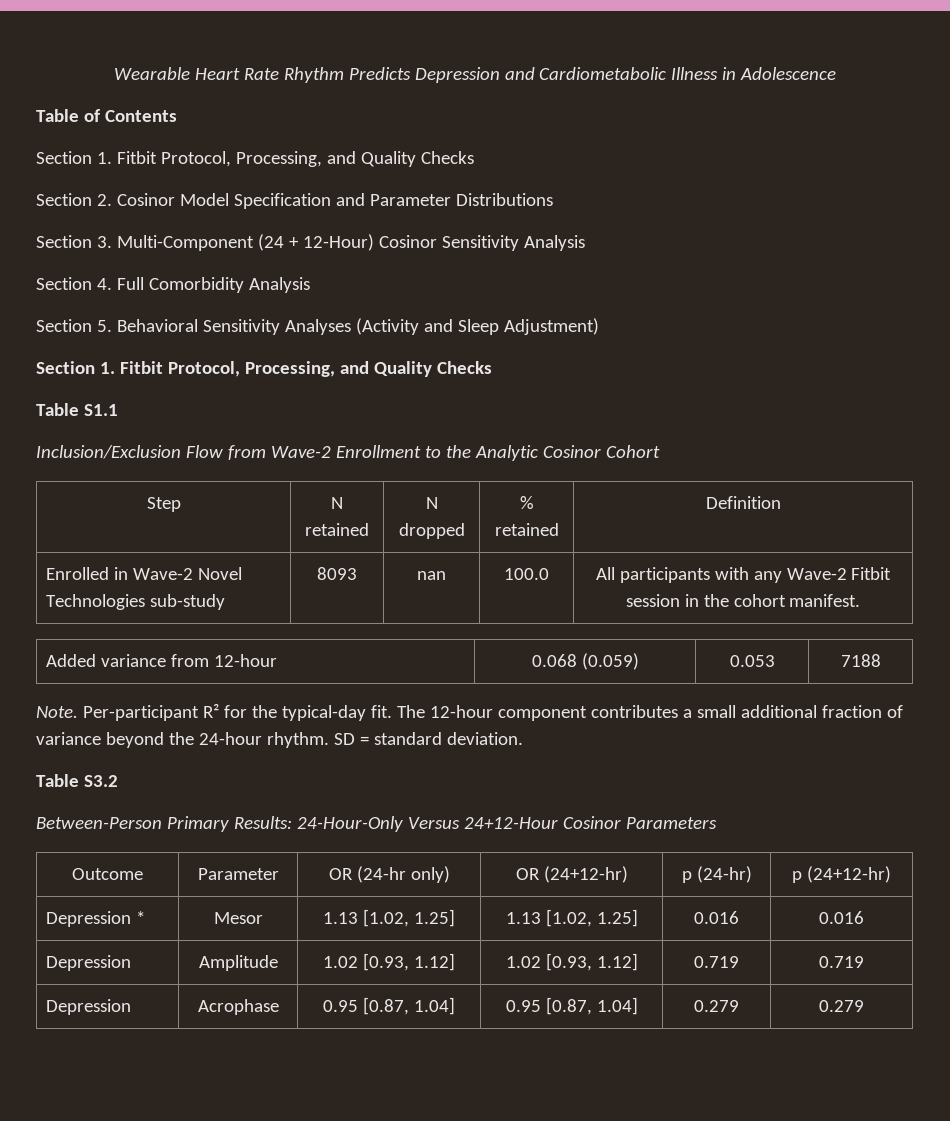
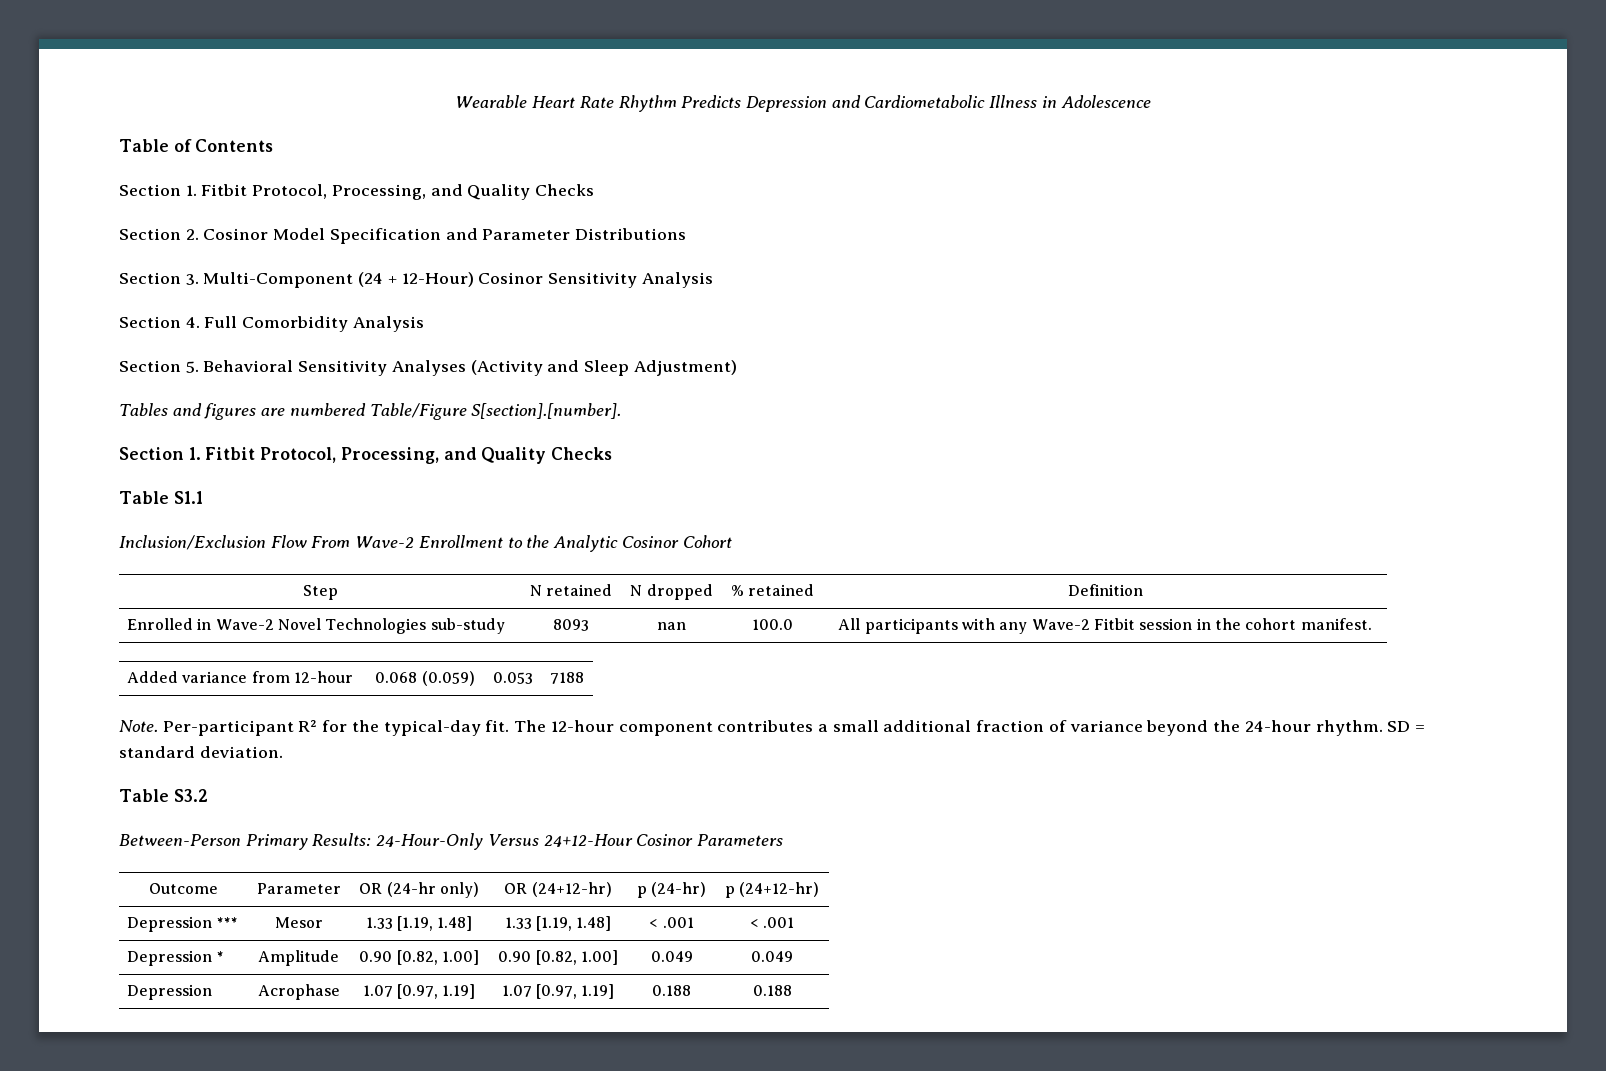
+ Tables and figures are numbered Table/Figure S[section].[number].
- Inclusion/Exclusion Flow from Wave-2 Enrollment to the Analytic Cosinor Cohort
+ Inclusion/Exclusion Flow From Wave-2 Enrollment to the Analytic Cosinor Cohort
- Depression * | Mesor | 1.13 [1.02, 1.25] | 1.13 [1.02, 1.25] | 0.016 | 0.016
- Depression | Amplitude | 1.02 [0.93, 1.12] | 1.02 [0.93, 1.12] | 0.719 | 0.719
- Depression | Acrophase | 0.95 [0.87, 1.04] | 0.95 [0.87, 1.04] | 0.279 | 0.279
+ Depression *** | Mesor | 1.33 [1.19, 1.48] | 1.33 [1.19, 1.48] | < .001 | < .001
+ Depression * | Amplitude | 0.90 [0.82, 1.00] | 0.90 [0.82, 1.00] | 0.049 | 0.049
+ Depression | Acrophase | 1.07 [0.97, 1.19] | 1.07 [0.97, 1.19] | 0.188 | 0.188

